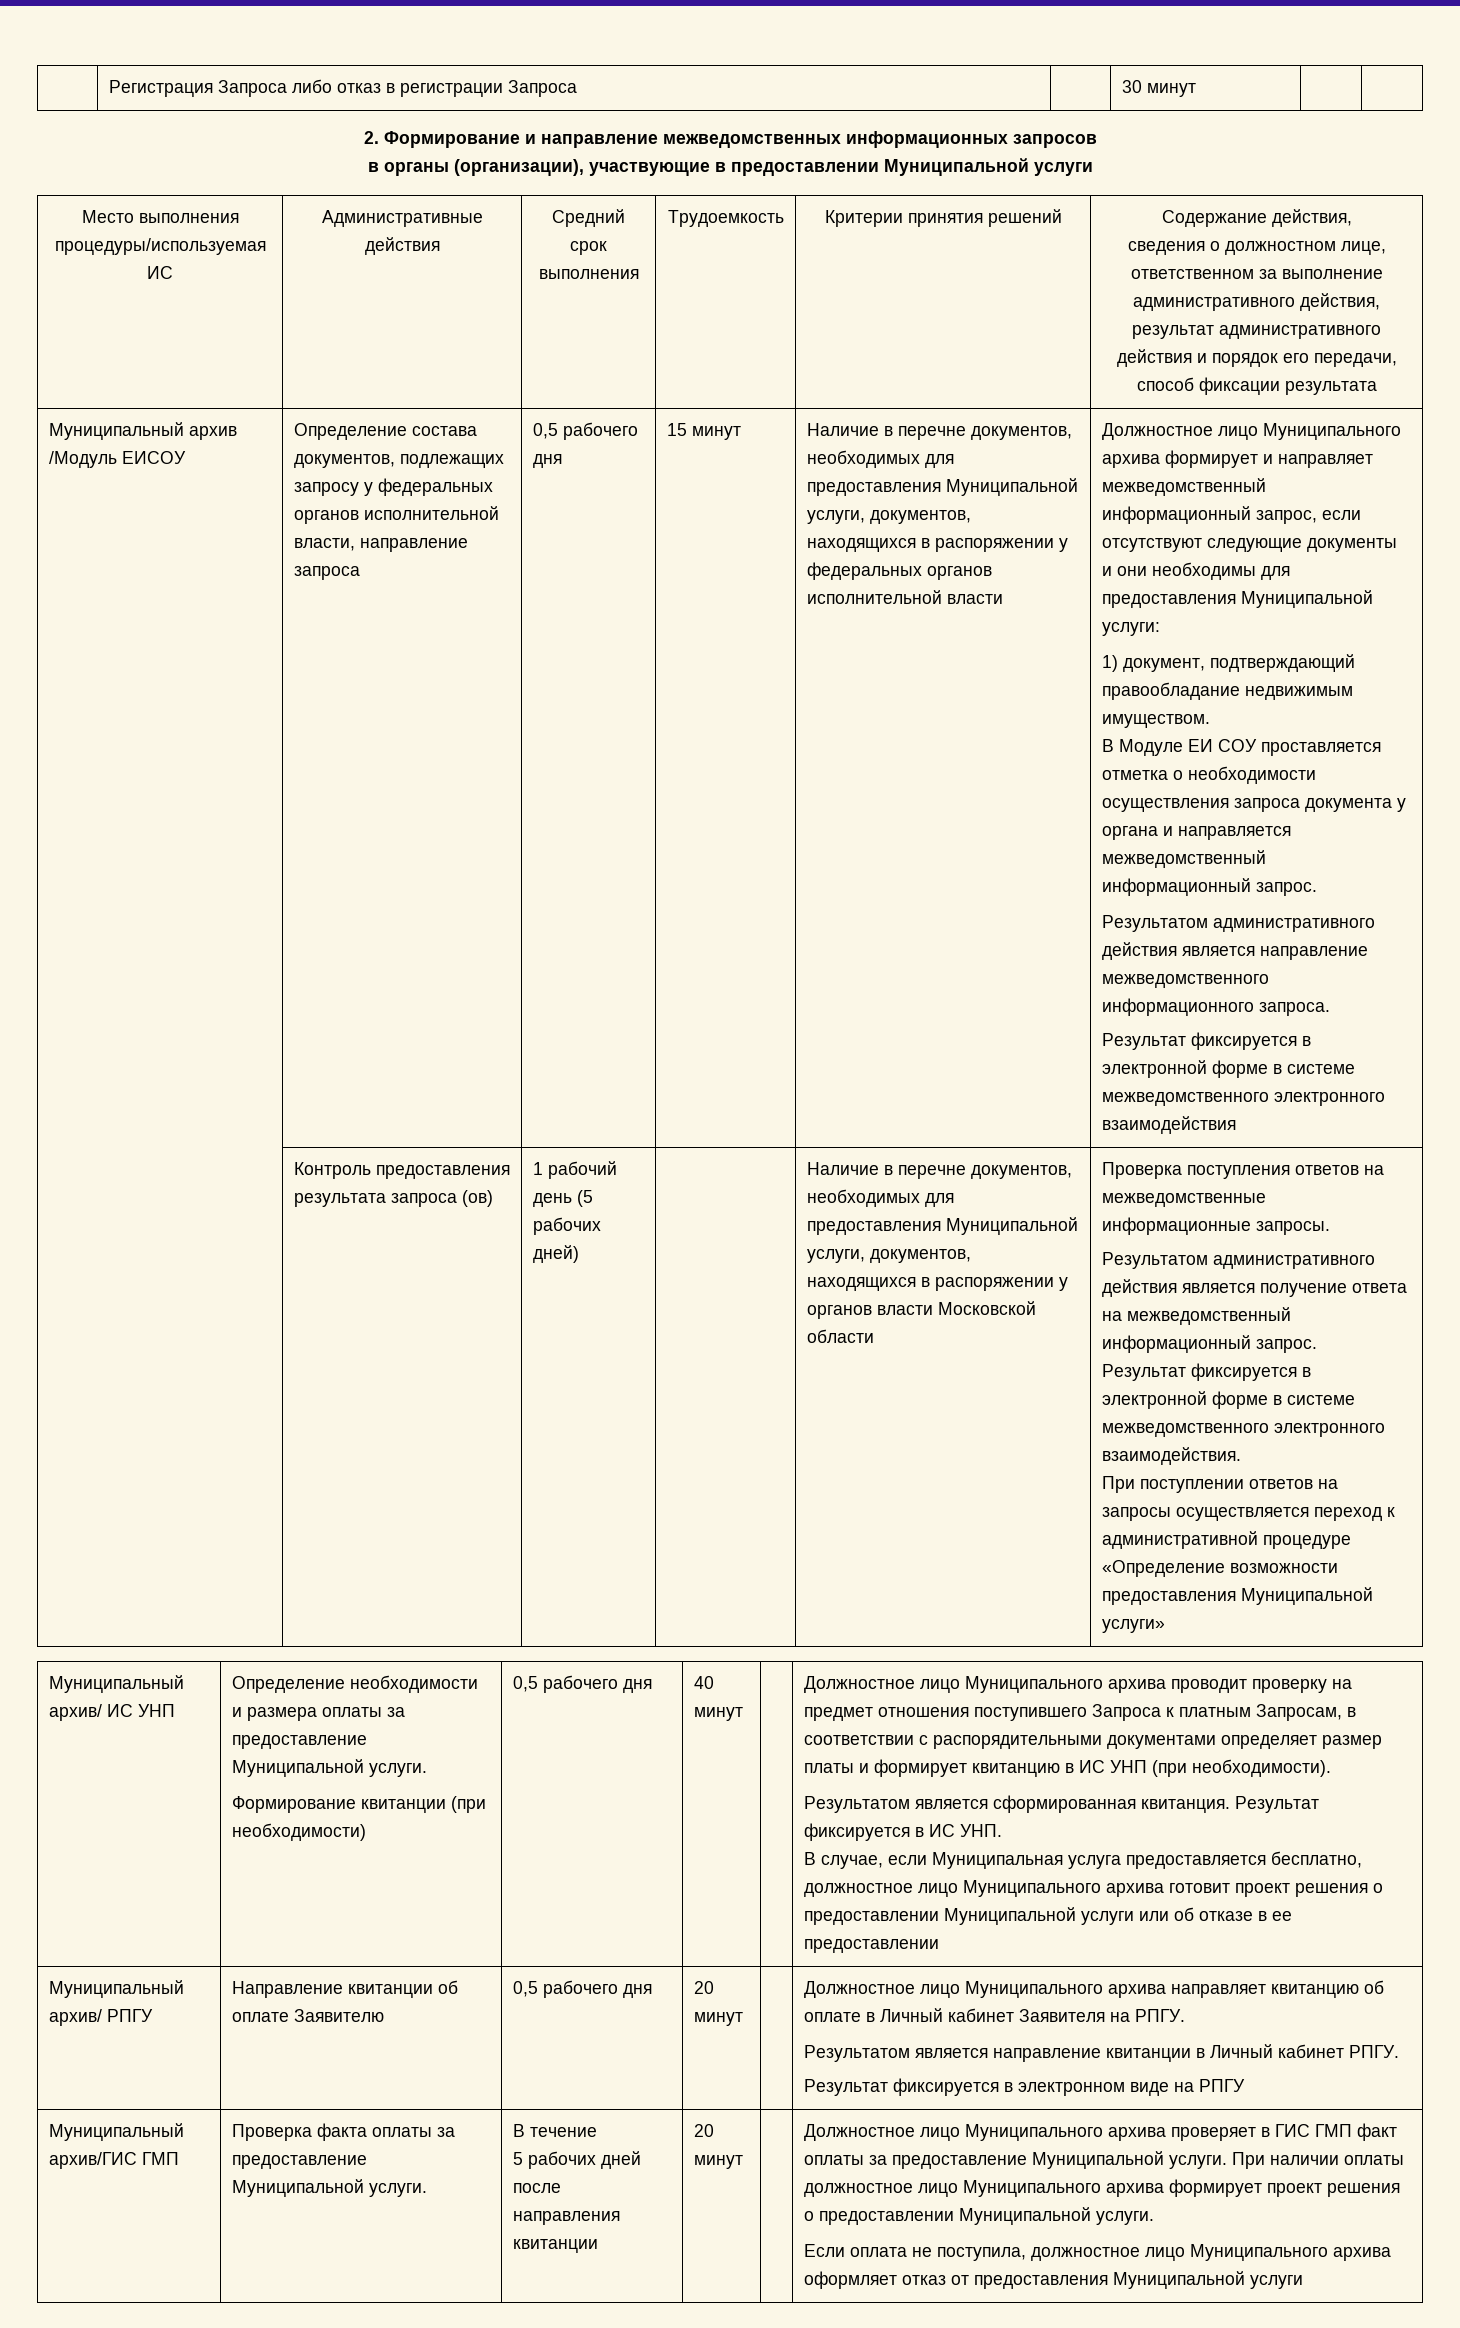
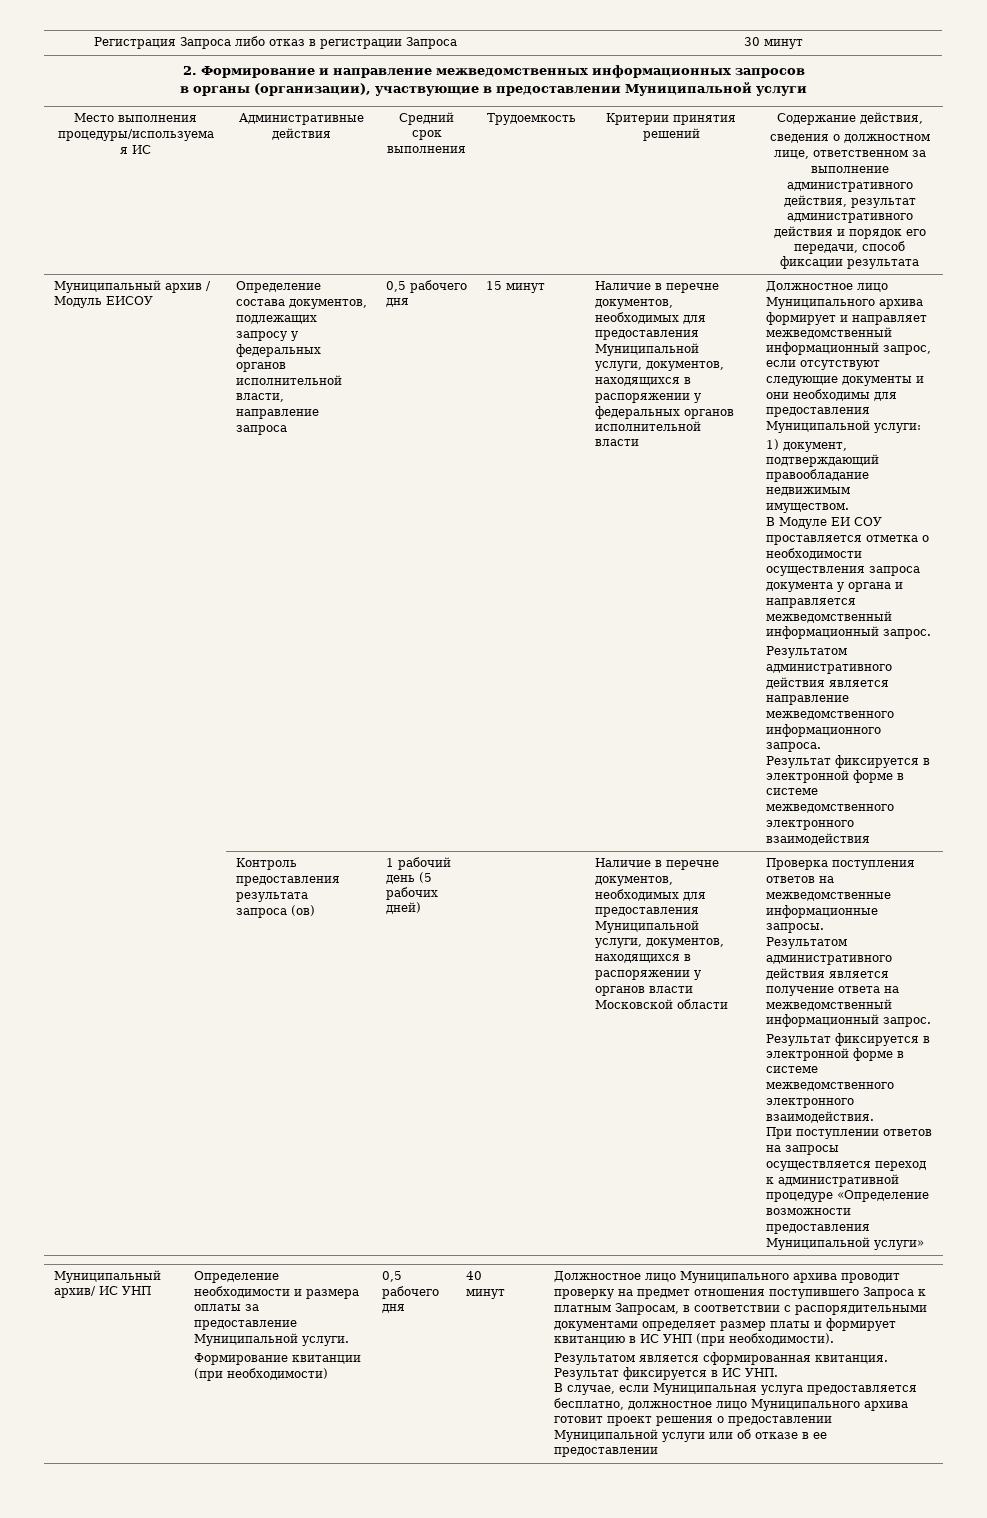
- Муниципальный архив /Модуль ЕИСОУ
+ Муниципальный архив / Модуль ЕИСОУ
- Контроль предоставления результата запроса (ов)
+ Контроль предоставления результата
+ запроса (ов)
- Муниципальный архив/ РПГУ | Направление квитанции об оплате Заявителю | 0,5 рабочего дня | 20 минут | | Должностное лицо Муниципального архива направляет квитанцию об оплате в Личный кабинет Заявителя на РПГУ.
- Результатом является направление квитанции в Личный кабинет РПГУ.
- Результат фиксируется в электронном виде на РПГУ
- Муниципальный архив/ГИС ГМП | Проверка факта оплаты за предоставление Муниципальной услуги. | В течение
- 5 рабочих дней после направления квитанции | 20 минут | | Должностное лицо Муниципального архива проверяет в ГИС ГМП факт оплаты за предоставление Муниципальной услуги. При наличии оплаты должностное лицо Муниципального архива формирует проект решения о предоставлении Муниципальной услуги.
- Если оплата не поступила, должностное лицо Муниципального архива оформляет отказ от предоставления Муниципальной услуги

